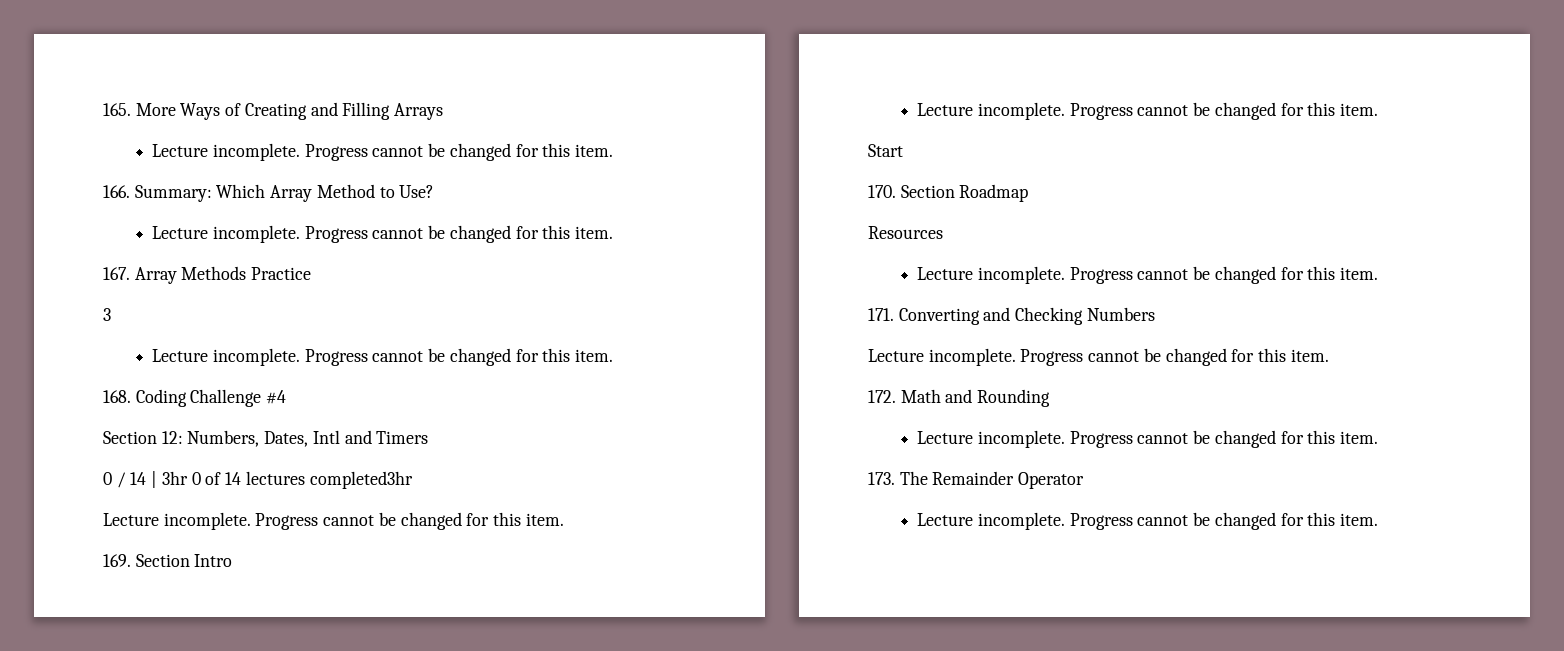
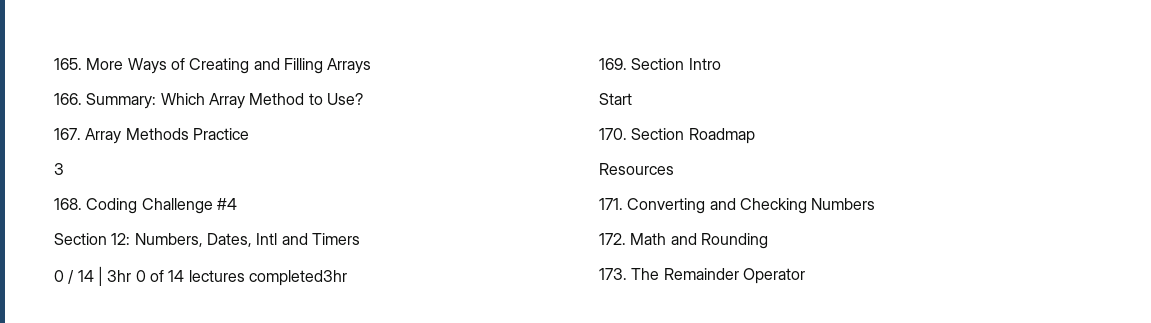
  165. More Ways of Creating and Filling Arrays
- Lecture incomplete. Progress cannot be changed for this item.
  166. Summary: Which Array Method to Use?
- Lecture incomplete. Progress cannot be changed for this item.
  3
- Lecture incomplete. Progress cannot be changed for this item.
  0 / 14 | 3hr 0 of 14 lectures completed3hr
- Lecture incomplete. Progress cannot be changed for this item.
  169. Section Intro
- Lecture incomplete. Progress cannot be changed for this item.
  Resources
- Lecture incomplete. Progress cannot be changed for this item.
  171. Converting and Checking Numbers
- Lecture incomplete. Progress cannot be changed for this item.
  172. Math and Rounding
- Lecture incomplete. Progress cannot be changed for this item.
  173. The Remainder Operator
- Lecture incomplete. Progress cannot be changed for this item.

